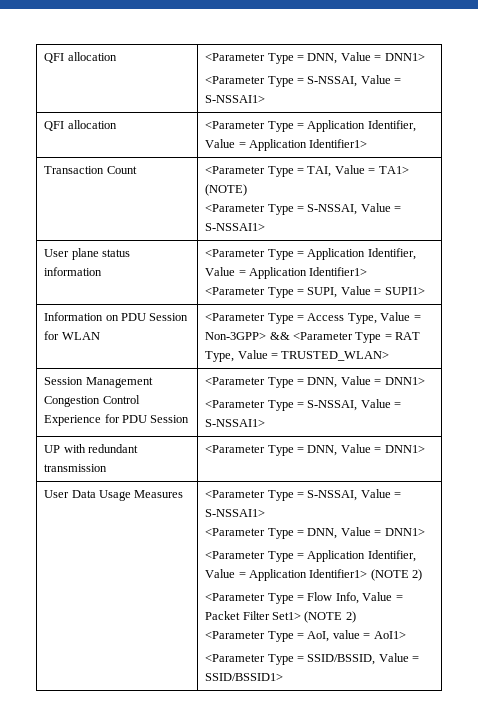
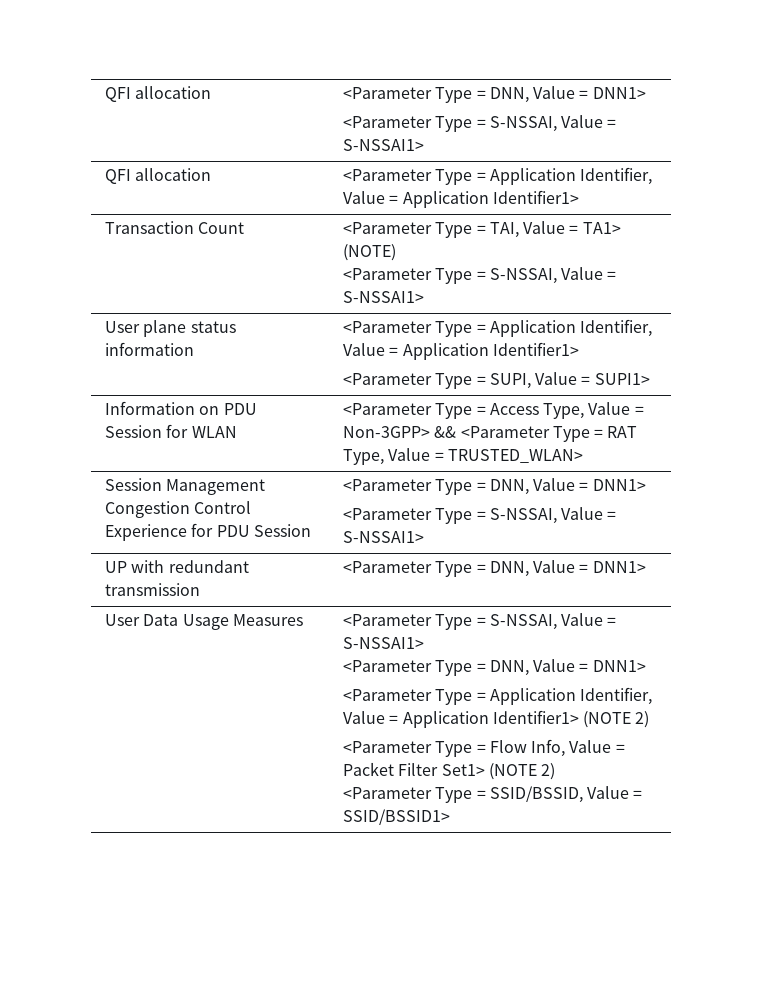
- <Parameter Type = AoI, value = AoI1>

